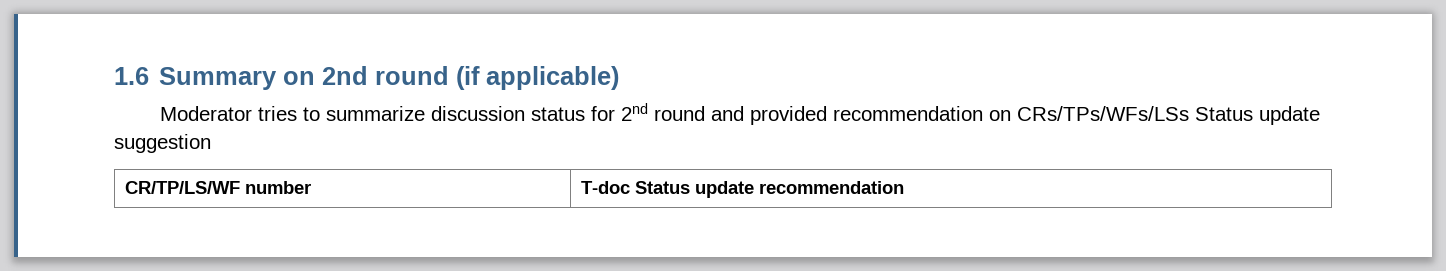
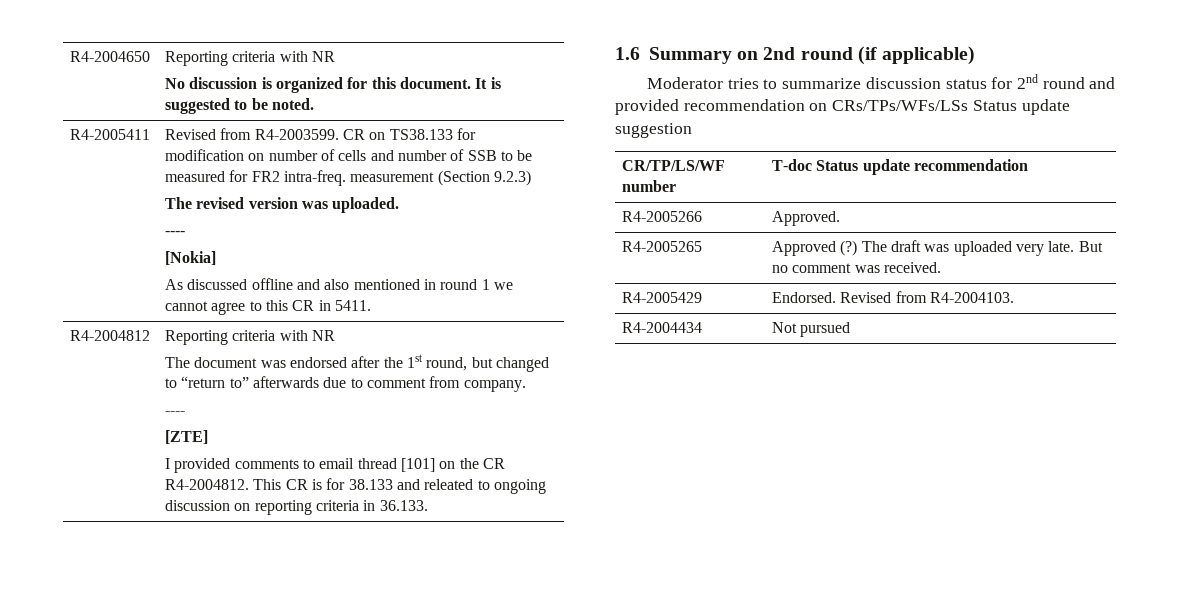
+ R4-2004650 | Reporting criteria with NR
+ No discussion is organized for this document. It is suggested to be noted.
+ R4-2005411 | Revised from R4-2003599. CR on TS38.133 for modification on number of cells and number of SSB to be measured for FR2 intra-freq. measurement (Section 9.2.3)
+ The revised version was uploaded.
+ ----
+ [Nokia]
+ As discussed offline and also mentioned in round 1 we cannot agree to this CR in 5411.
+ R4-2004812 | Reporting criteria with NR
+ The document was endorsed after the 1st round, but changed to “return to” afterwards due to comment from company.
+ ----
+ [ZTE]
+ I provided comments to email thread [101] on the CR R4-2004812. This CR is for 38.133 and releated to ongoing discussion on reporting criteria in 36.133.
+ R4-2005266 | Approved.
+ R4-2005265 | Approved (?) The draft was uploaded very late. But no comment was received.
+ R4-2005429 | Endorsed. Revised from R4-2004103.
+ R4-2004434 | Not pursued

